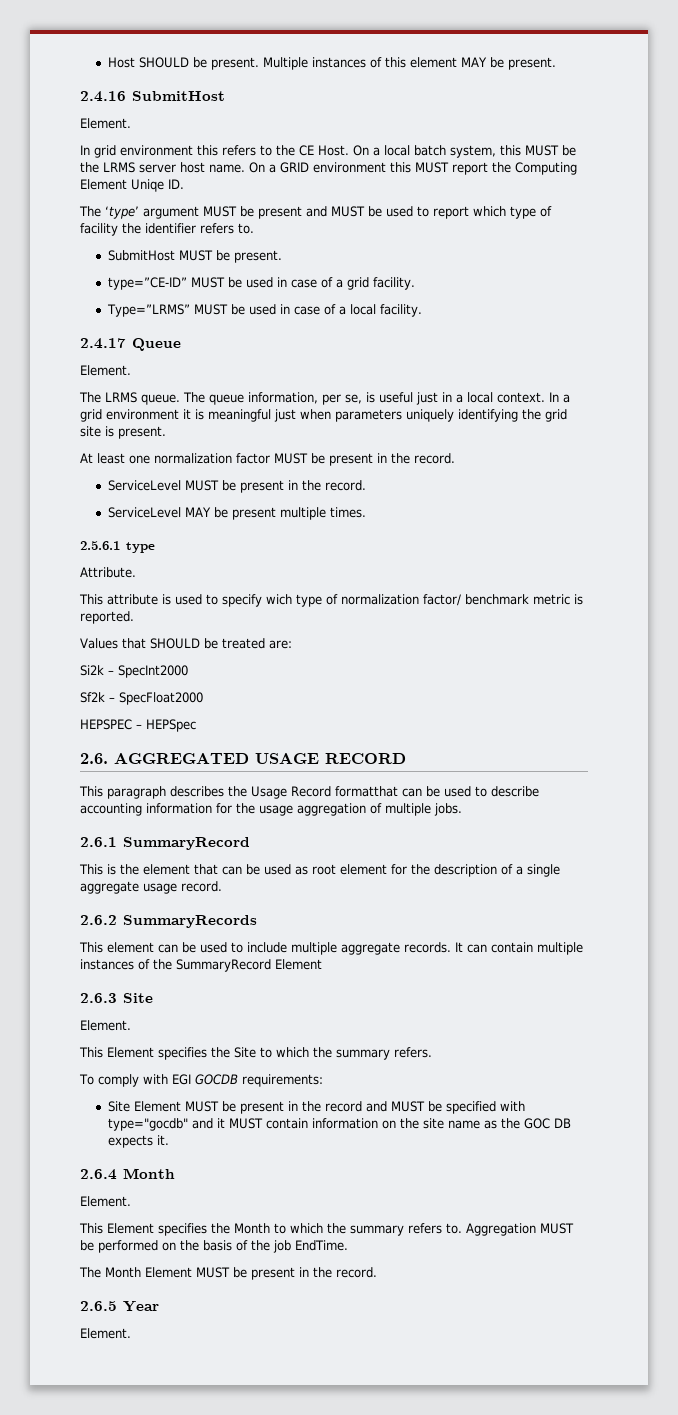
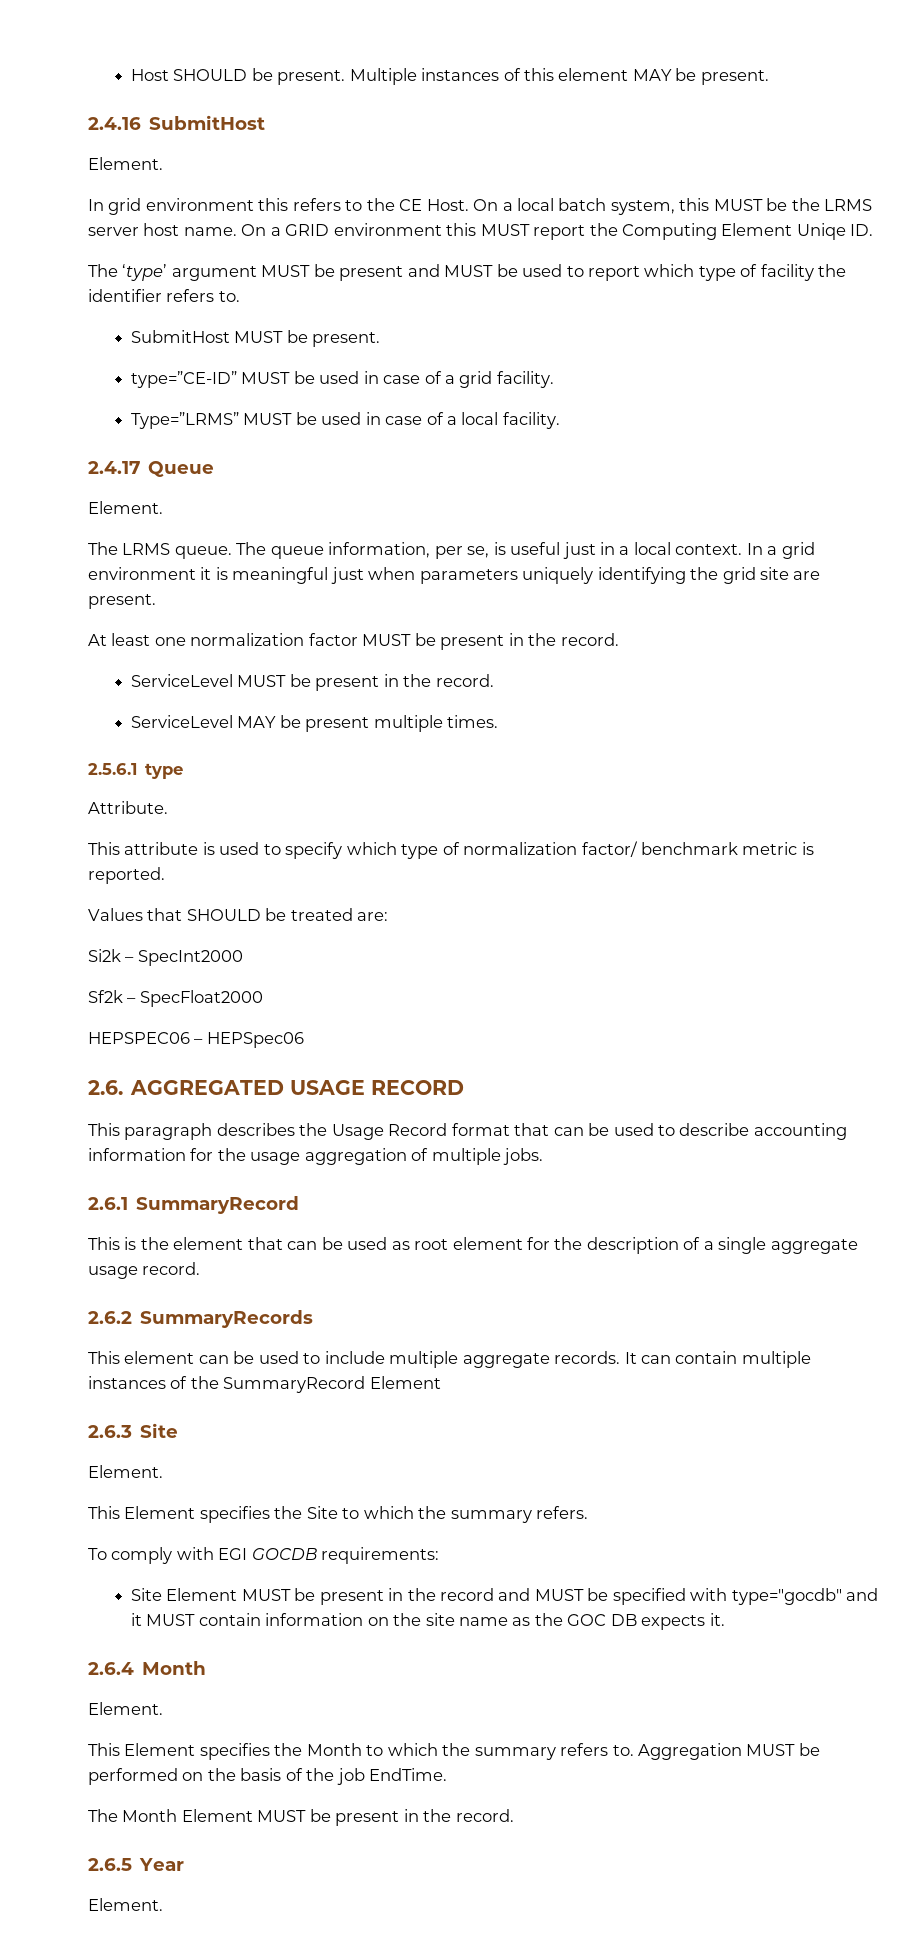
- In a grid environment it is meaningful just when parameters uniquely identifying the grid site is present.
+ In a grid environment it is meaningful just when parameters uniquely identifying the grid site are present.
- This attribute is used to specify wich type of normalization factor/ benchmark metric is reported.
+ This attribute is used to specify which type of normalization factor/ benchmark metric is reported.
- HEPSPEC – HEPSpec
+ HEPSPEC06 – HEPSpec06
- This paragraph describes the Usage Record formatthat can be used to describe accounting information for the usage aggregation of multiple jobs.
+ This paragraph describes the Usage Record format that can be used to describe accounting information for the usage aggregation of multiple jobs.

